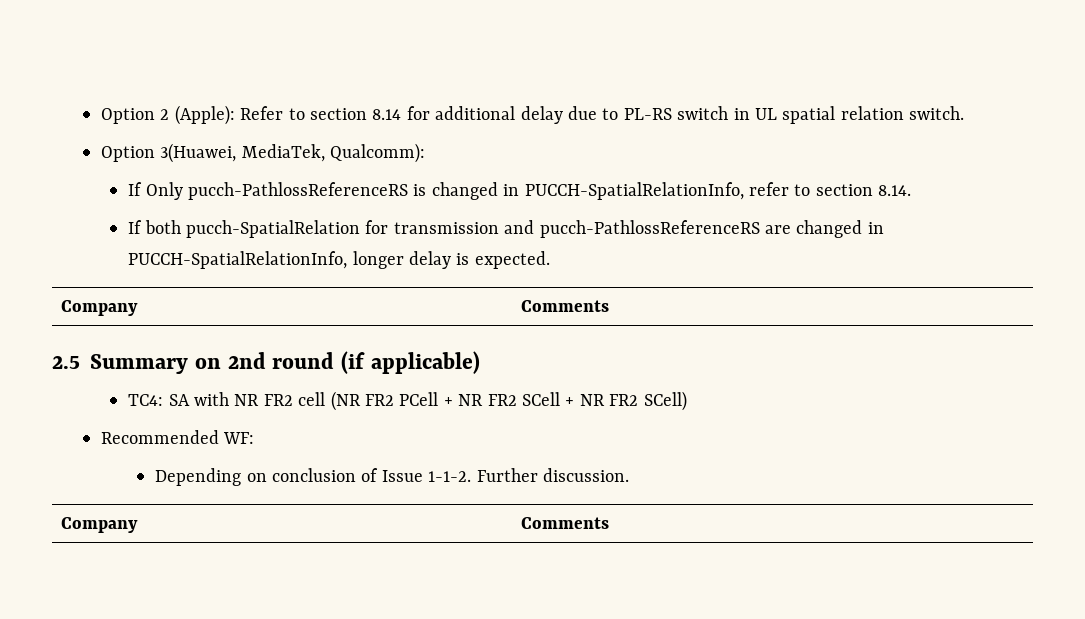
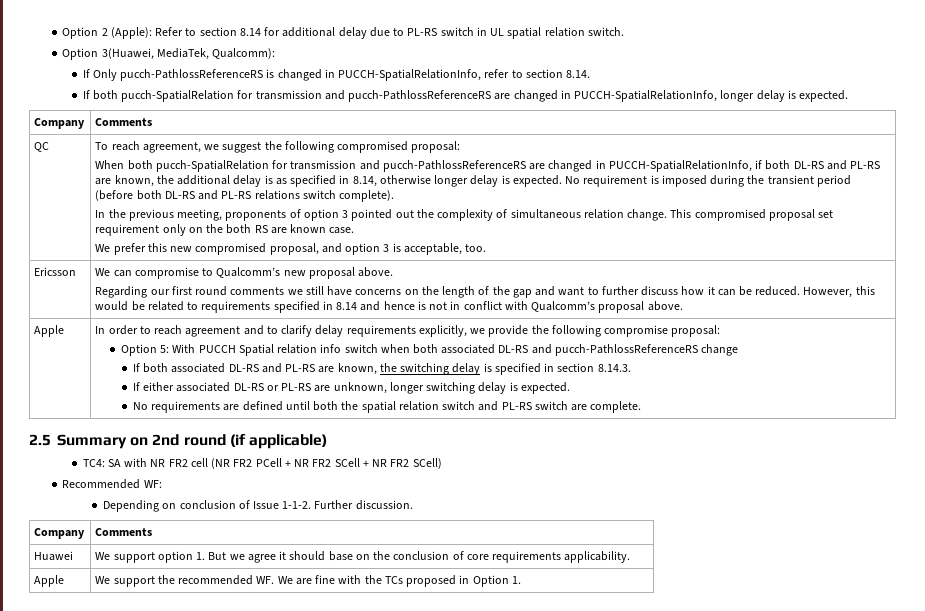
+ QC | To reach agreement, we suggest the following compromised proposal:
+ When both pucch-SpatialRelation for transmission and pucch-PathlossReferenceRS are changed in PUCCH-SpatialRelationInfo, if both DL-RS and PL-RS are known, the additional delay is as specified in 8.14, otherwise longer delay is expected. No requirement is imposed during the transient period (before both DL-RS and PL-RS relations switch complete).
+ In the previous meeting, proponents of option 3 pointed out the complexity of simultaneous relation change. This compromised proposal set requirement only on the both RS are known case.
+ We prefer this new compromised proposal, and option 3 is acceptable, too.
+ Ericsson | We can compromise to Qualcomm’s new proposal above.
+ Regarding our first round comments we still have concerns on the length of the gap and want to further discuss how it can be reduced. However, this would be related to requirements specified in 8.14 and hence is not in conflict with Qualcomm’s proposal above.
+ Apple | In order to reach agreement and to clarify delay requirements explicitly, we provide the following compromise proposal:
+ Option 5: With PUCCH Spatial relation info switch when both associated DL-RS and pucch-PathlossReferenceRS change
+ If both associated DL-RS and PL-RS are known, the switching delay is specified in section 8.14.3.
+ If either associated DL-RS or PL-RS are unknown, longer switching delay is expected.
+ No requirements are defined until both the spatial relation switch and PL-RS switch are complete.
+ Huawei | We support option 1. But we agree it should base on the conclusion of core requirements applicability.
+ Apple | We support the recommended WF. We are fine with the TCs proposed in Option 1.

